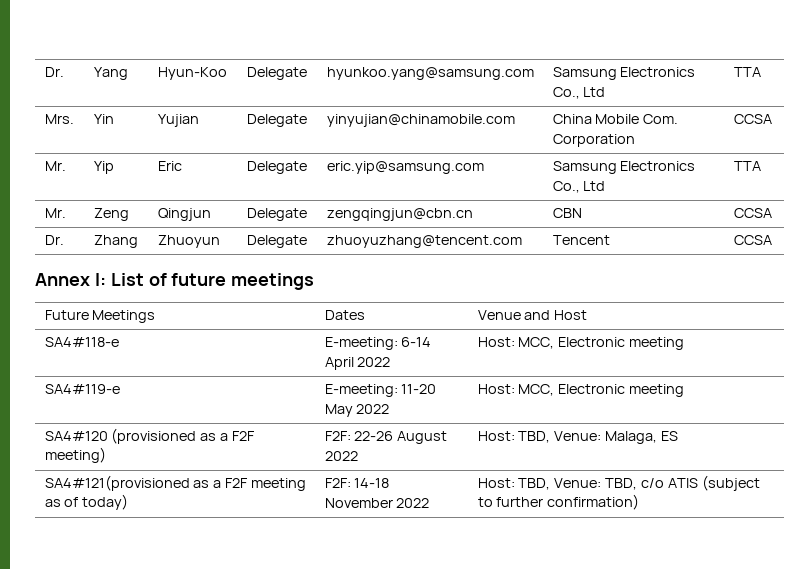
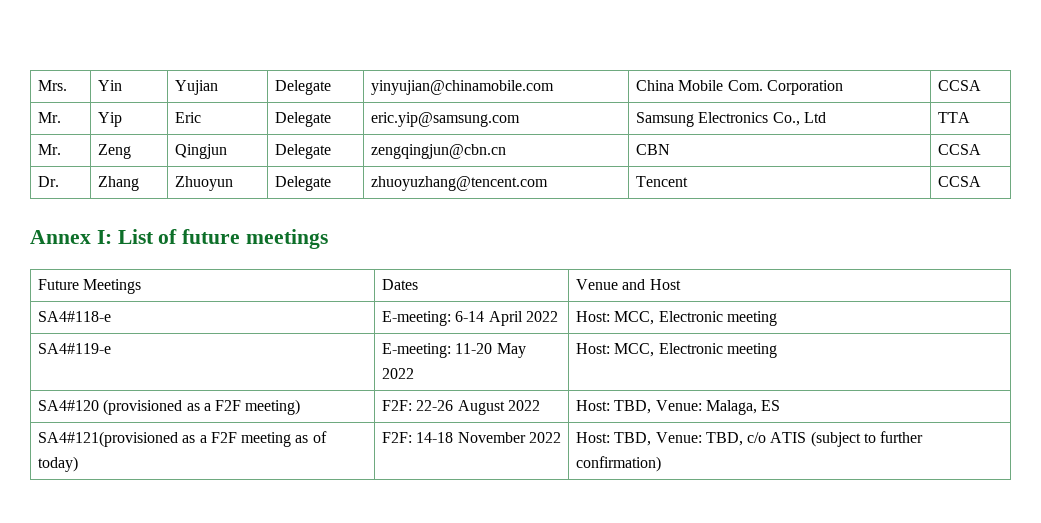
- Dr. | Yang | Hyun-Koo | Delegate | hyunkoo.yang@samsung.com | Samsung Electronics Co., Ltd | TTA

